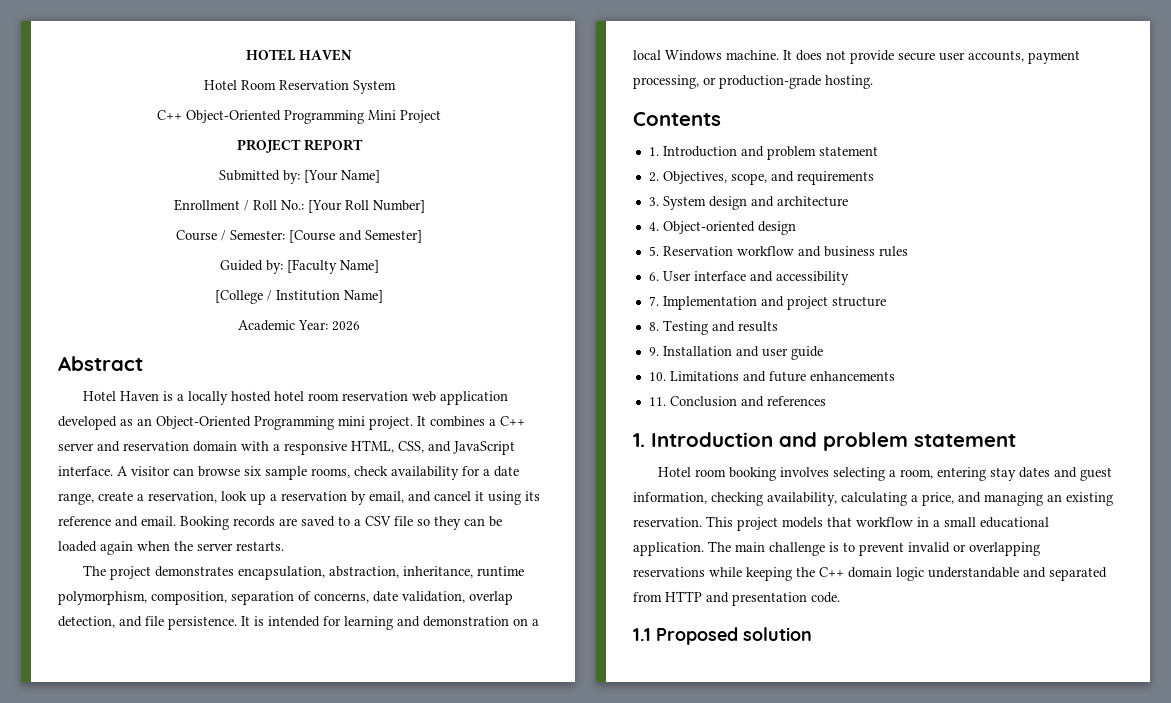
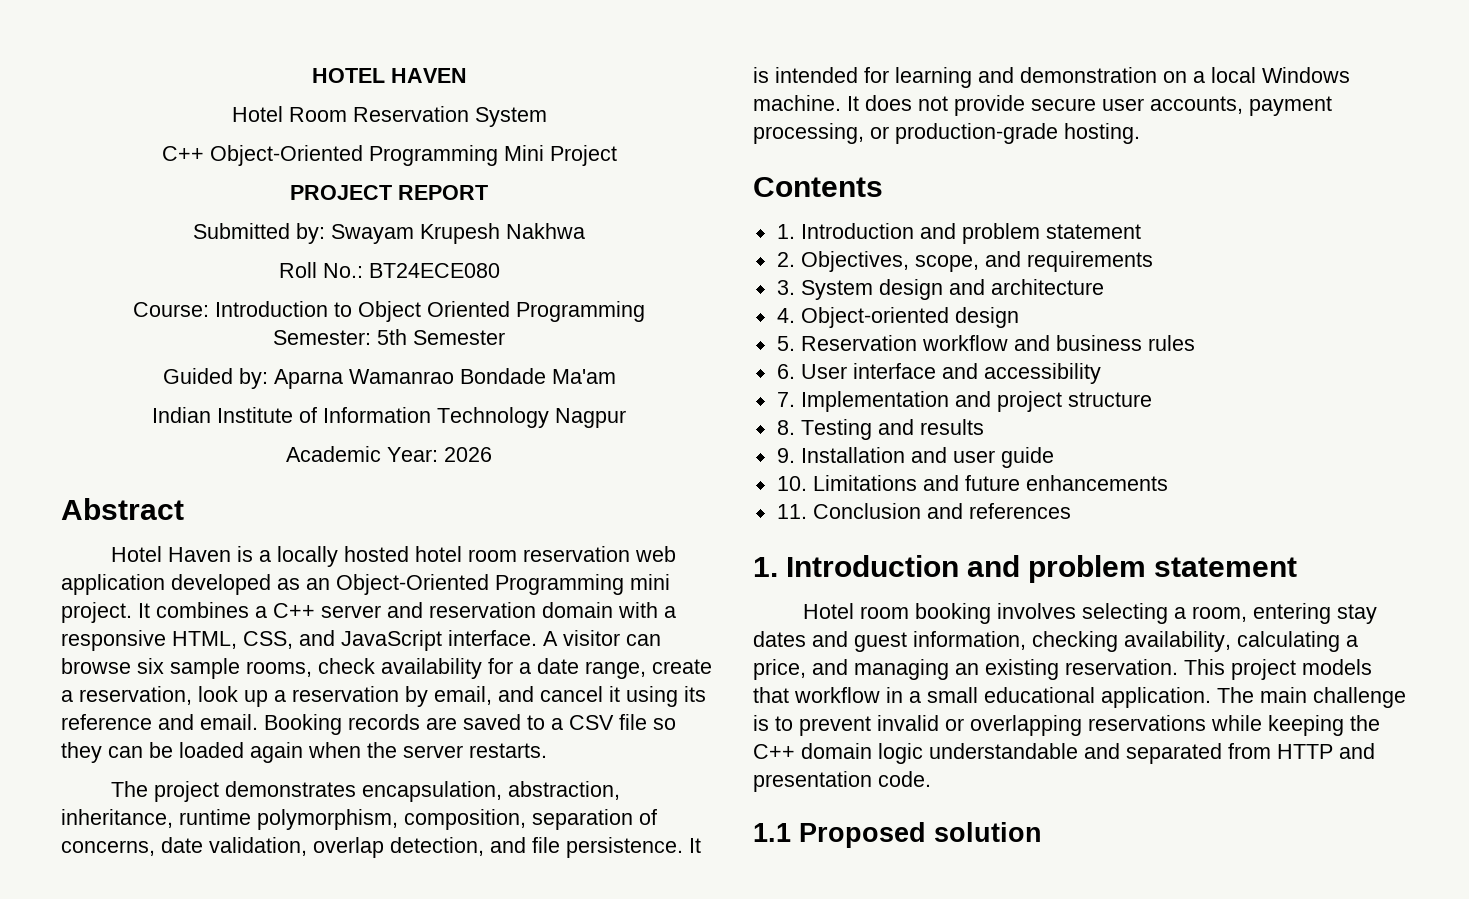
- Submitted by: [Your Name]
- Enrollment / Roll No.: [Your Roll Number]
- Course / Semester: [Course and Semester]
- Guided by: [Faculty Name]
- [College / Institution Name]
+ Submitted by: Swayam Krupesh Nakhwa
+ Roll No.: BT24ECE080
+ Course: Introduction to Object Oriented Programming
+ Semester: 5th Semester
+ Guided by: Aparna Wamanrao Bondade Ma'am
+ Indian Institute of Information Technology Nagpur

